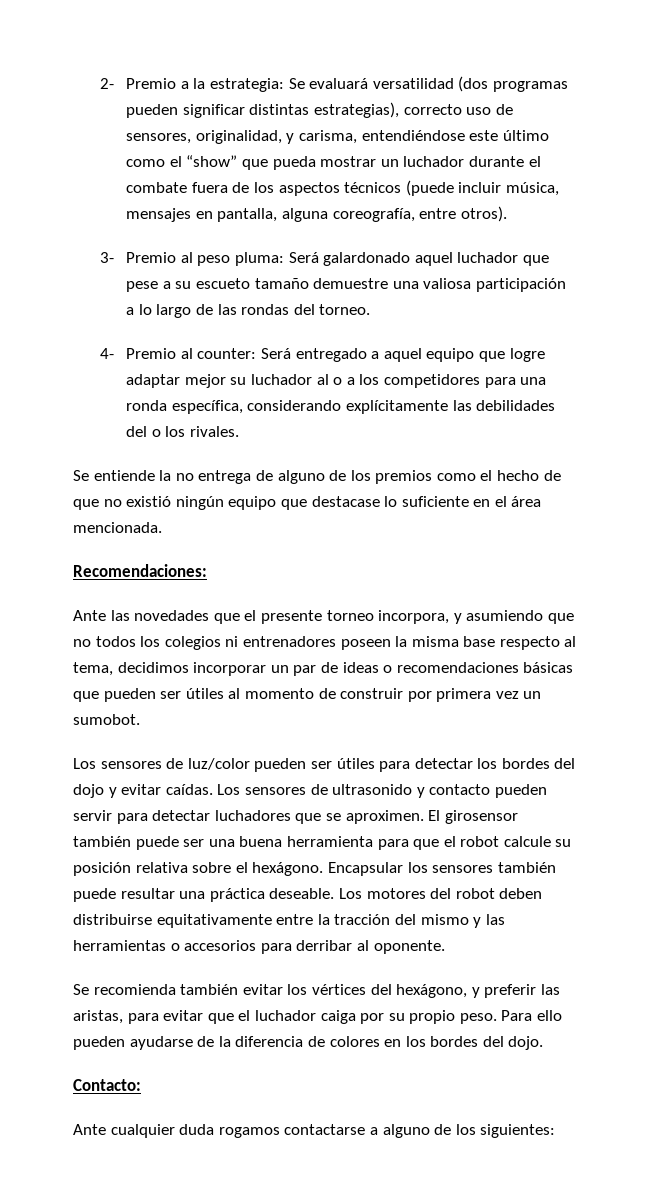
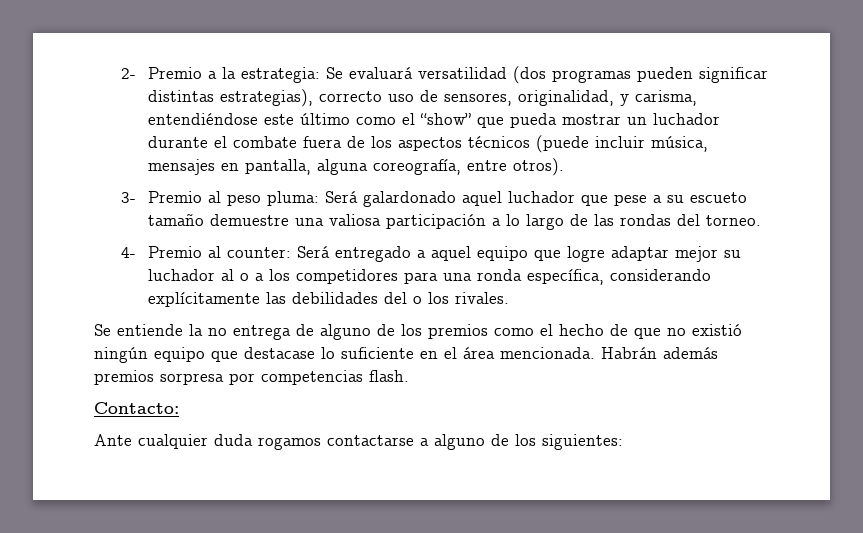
- Se entiende la no entrega de alguno de los premios como el hecho de que no existió ningún equipo que destacase lo suficiente en el área mencionada.
- Recomendaciones:
- Ante las novedades que el presente torneo incorpora, y asumiendo que no todos los colegios ni entrenadores poseen la misma base respecto al tema, decidimos incorporar un par de ideas o recomendaciones básicas que pueden ser útiles al momento de construir por primera vez un sumobot.
- Los sensores de luz/color pueden ser útiles para detectar los bordes del dojo y evitar caídas. Los sensores de ultrasonido y contacto pueden servir para detectar luchadores que se aproximen. El girosensor también puede ser una buena herramienta para que el robot calcule su posición relativa sobre el hexágono. Encapsular los sensores también puede resultar una práctica deseable. Los motores del robot deben distribuirse equitativamente entre la tracción del mismo y las herramientas o accesorios para derribar al oponente.
- Se recomienda también evitar los vértices del hexágono, y preferir las aristas, para evitar que el luchador caiga por su propio peso. Para ello pueden ayudarse de la diferencia de colores en los bordes del dojo.
+ Se entiende la no entrega de alguno de los premios como el hecho de que no existió ningún equipo que destacase lo suficiente en el área mencionada. Habrán además premios sorpresa por competencias flash.

